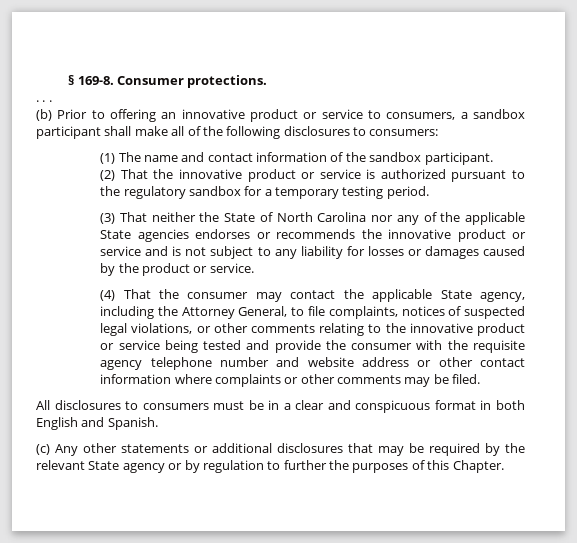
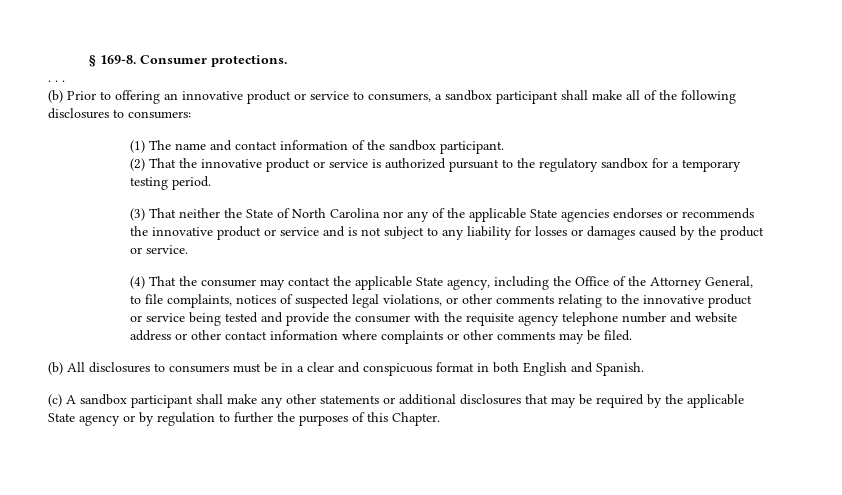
- (4) That the consumer may contact the applicable State agency, including the Attorney General, to file complaints, notices of suspected legal violations, or other comments relating to the innovative product or service being tested and provide the consumer with the requisite agency telephone number and website address or other contact information where complaints or other comments may be filed.
+ (4) That the consumer may contact the applicable State agency, including the Office of the Attorney General, to file complaints, notices of suspected legal violations, or other comments relating to the innovative product or service being tested and provide the consumer with the requisite agency telephone number and website address or other contact information where complaints or other comments may be filed.
- All disclosures to consumers must be in a clear and conspicuous format in both English and Spanish.
+ (b) All disclosures to consumers must be in a clear and conspicuous format in both English and Spanish.
- (c) Any other statements or additional disclosures that may be required by the relevant State agency or by regulation to further the purposes of this Chapter.
+ (c) A sandbox participant shall make any other statements or additional disclosures that may be required by the applicable State agency or by regulation to further the purposes of this Chapter.

